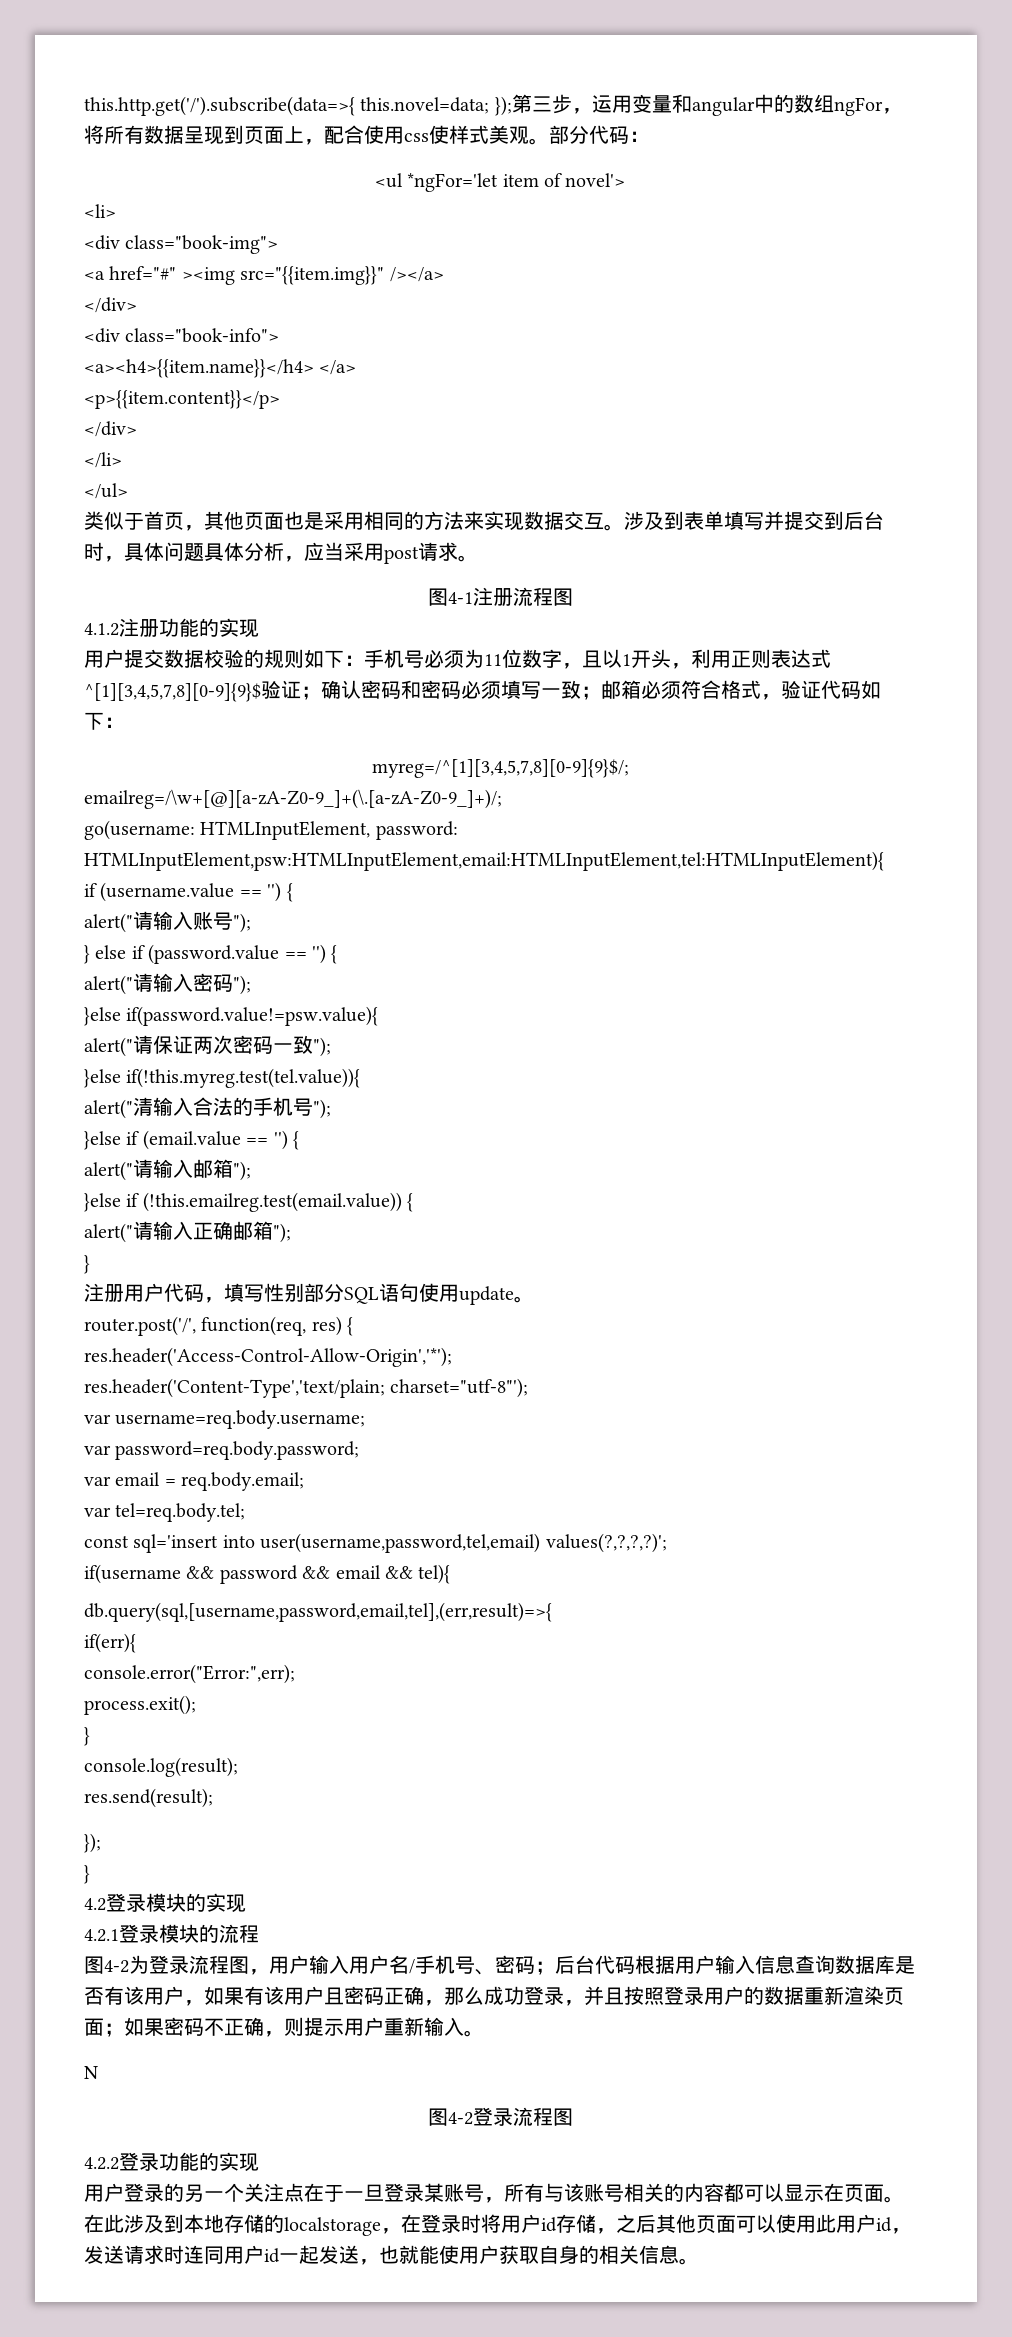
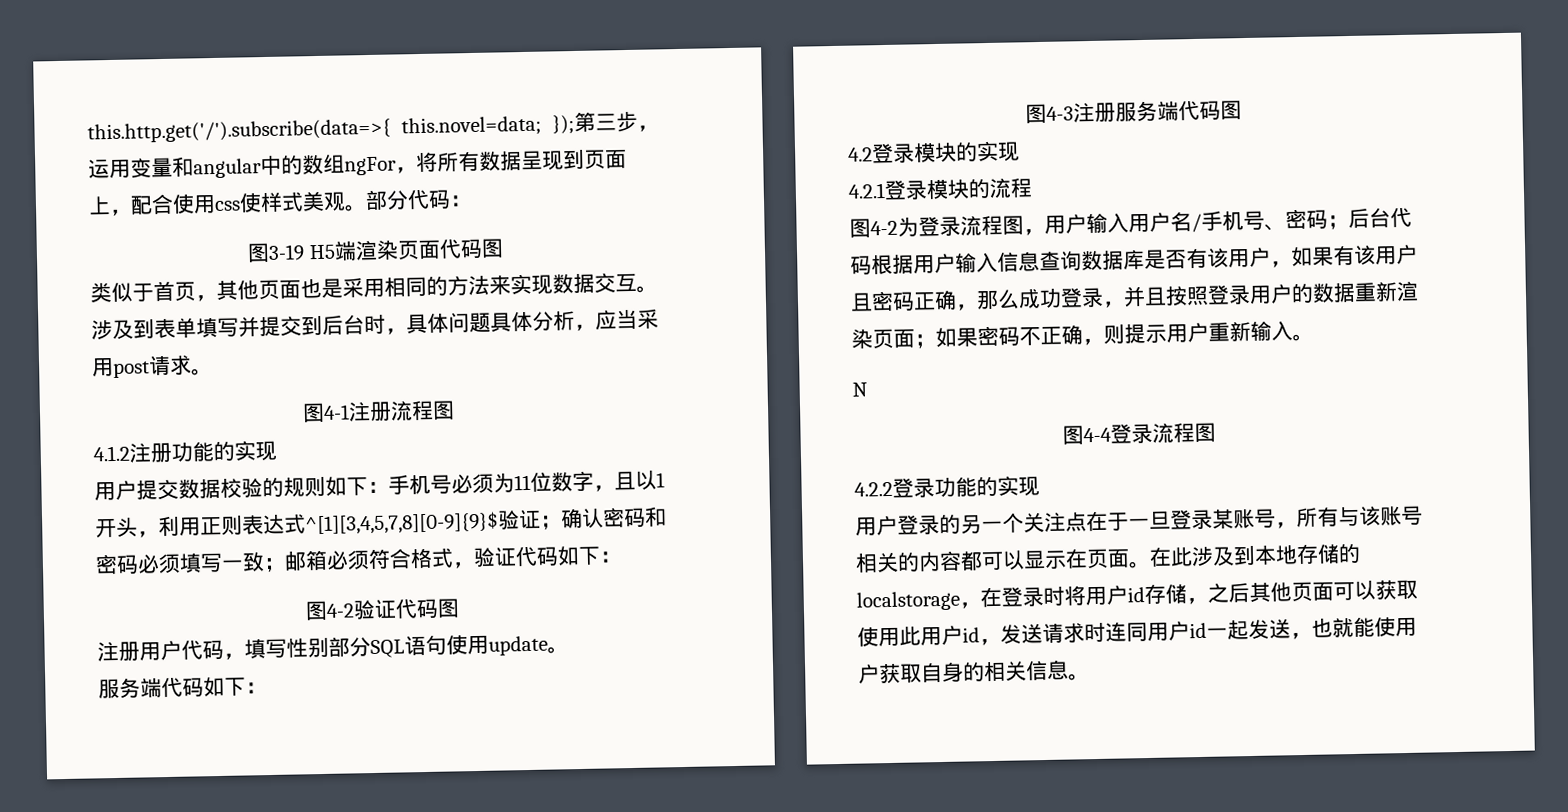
- <ul *ngFor='let item of novel'>
- <li>
- <div class="book-img">
- <a href="#" ><img src="{{item.img}}" /></a>
- </div>
- <div class="book-info">
- <a><h4>{{item.name}}</h4> </a>
- <p>{{item.content}}</p>
- </div>
- </li>
- </ul>
+ 图3-19 H5端渲染页面代码图
- myreg=/^[1][3,4,5,7,8][0-9]{9}$/;
- emailreg=/\w+[@][a-zA-Z0-9_]+(\.[a-zA-Z0-9_]+)/;
- go(username: HTMLInputElement, password: HTMLInputElement,psw:HTMLInputElement,email:HTMLInputElement,tel:HTMLInputElement){
- if (username.value == '') {
- alert("请输入账号");
- } else if (password.value == '') {
- alert("请输入密码");
- }else if(password.value!=psw.value){
- alert("请保证两次密码一致");
- }else if(!this.myreg.test(tel.value)){
- alert("清输入合法的手机号");
- }else if (email.value == '') {
- alert("请输入邮箱");
- }else if (!this.emailreg.test(email.value)) {
- alert("请输入正确邮箱");
- }
+ 图4-2验证代码图
- router.post('/', function(req, res) {
- res.header('Access-Control-Allow-Origin','*');
- res.header('Content-Type','text/plain; charset="utf-8"');
- var username=req.body.username;
- var password=req.body.password;
- var email = req.body.email;
- var tel=req.body.tel;
- const sql='insert into user(username,password,tel,email) values(?,?,?,?)';
- if(username && password && email && tel){
- db.query(sql,[username,password,email,tel],(err,result)=>{
- if(err){
- console.error("Error:",err);
- process.exit();
- }
- console.log(result);
- res.send(result);
- });
- }
+ 服务端代码如下：
+ 图4-3注册服务端代码图
- 图4-2登录流程图
+ 图4-4登录流程图
- 在此涉及到本地存储的localstorage，在登录时将用户id存储，之后其他页面可以使用此用户id，发送请求时连同用户id一起发送，也就能使用户获取自身的相关信息。
+ 在此涉及到本地存储的localstorage，在登录时将用户id存储，之后其他页面可以获取使用此用户id，发送请求时连同用户id一起发送，也就能使用户获取自身的相关信息。

